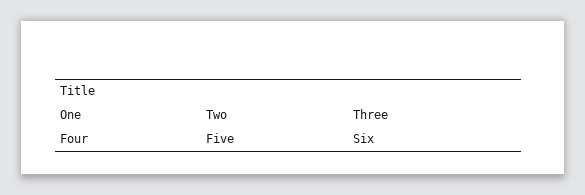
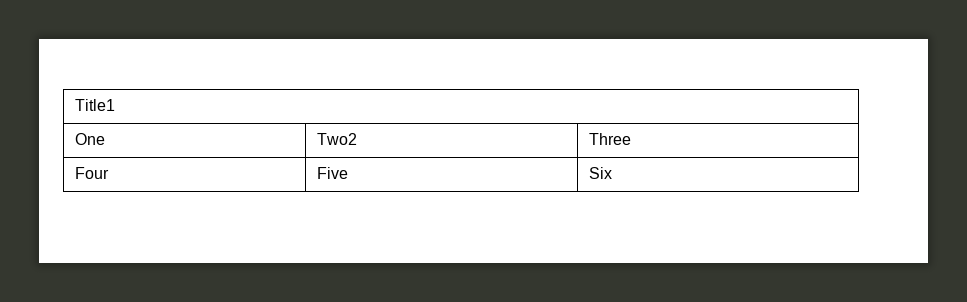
- Title
+ Title1
- One | Two | Three
+ One | Two2 | Three

